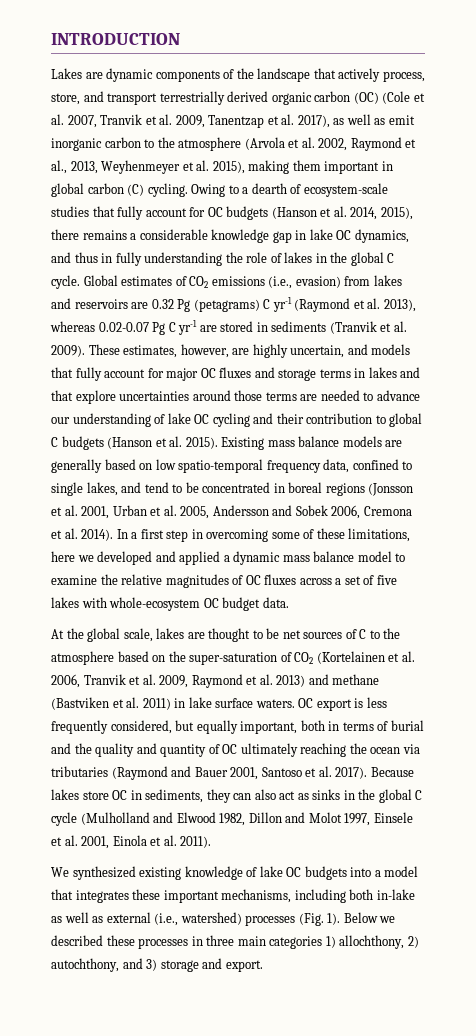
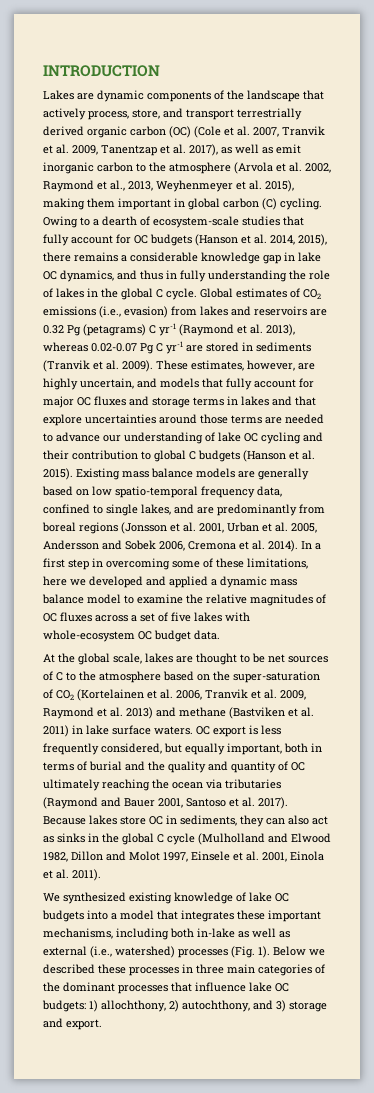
- Existing mass balance models are generally based on low spatio-temporal frequency data, confined to single lakes, and tend to be concentrated in boreal regions (Jonsson et al. 2001, Urban et al. 2005, Andersson and Sobek 2006, Cremona et al. 2014).
+ Existing mass balance models are generally based on low spatio-temporal frequency data, confined to single lakes, and are predominantly from boreal regions (Jonsson et al. 2001, Urban et al. 2005, Andersson and Sobek 2006, Cremona et al. 2014).
- Below we described these processes in three main categories 1) allochthony, 2) autochthony, and 3) storage and export.
+ Below we described these processes in three main categories of the dominant processes that influence lake OC budgets: 1) allochthony, 2) autochthony, and 3) storage and export.

